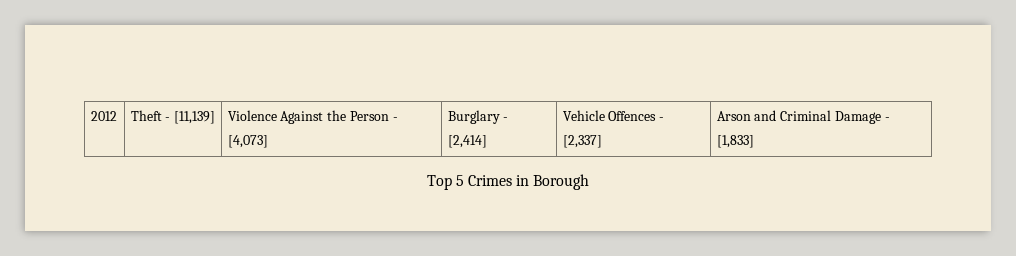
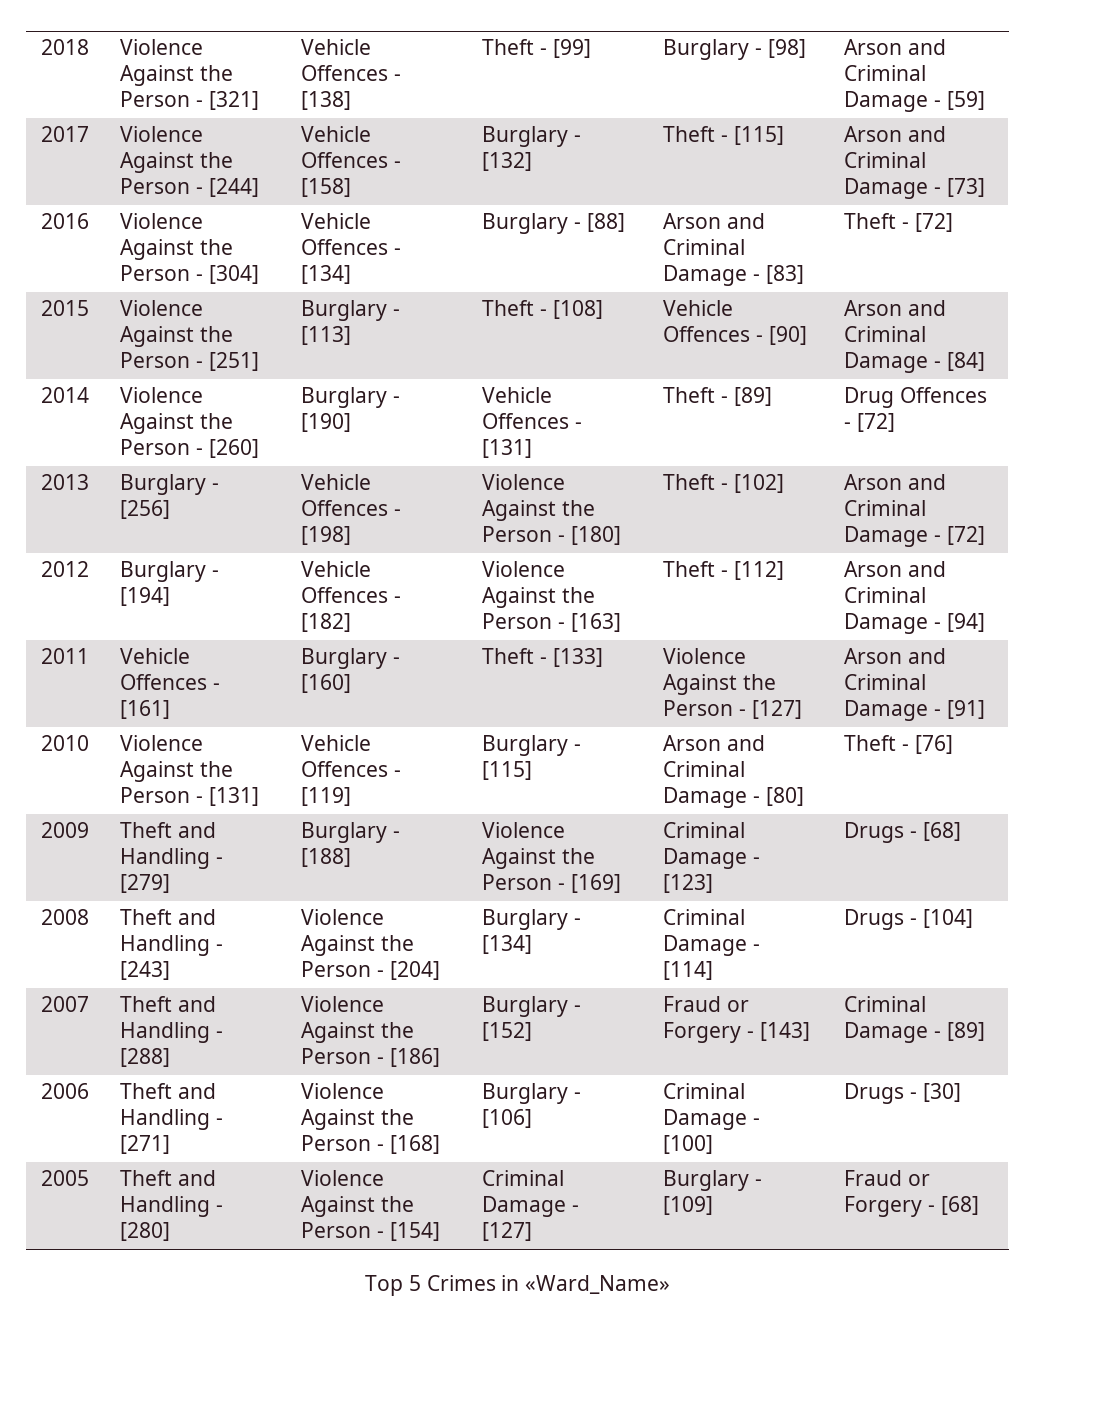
- 2012 | Theft - [11,139] | Violence Against the Person - [4,073] | Burglary - [2,414] | Vehicle Offences - [2,337] | Arson and Criminal Damage - [1,833]
+ 2018 | Violence Against the Person - [321] | Vehicle Offences - [138] | Theft - [99] | Burglary - [98] | Arson and Criminal Damage - [59]
+ 2017 | Violence Against the Person - [244] | Vehicle Offences - [158] | Burglary - [132] | Theft - [115] | Arson and Criminal Damage - [73]
+ 2016 | Violence Against the Person - [304] | Vehicle Offences - [134] | Burglary - [88] | Arson and Criminal Damage - [83] | Theft - [72]
+ 2015 | Violence Against the Person - [251] | Burglary - [113] | Theft - [108] | Vehicle Offences - [90] | Arson and Criminal Damage - [84]
+ 2014 | Violence Against the Person - [260] | Burglary - [190] | Vehicle Offences - [131] | Theft - [89] | Drug Offences - [72]
+ 2013 | Burglary - [256] | Vehicle Offences - [198] | Violence Against the Person - [180] | Theft - [102] | Arson and Criminal Damage - [72]
+ 2012 | Burglary - [194] | Vehicle Offences - [182] | Violence Against the Person - [163] | Theft - [112] | Arson and Criminal Damage - [94]
+ 2011 | Vehicle Offences - [161] | Burglary - [160] | Theft - [133] | Violence Against the Person - [127] | Arson and Criminal Damage - [91]
+ 2010 | Violence Against the Person - [131] | Vehicle Offences - [119] | Burglary - [115] | Arson and Criminal Damage - [80] | Theft - [76]
+ 2009 | Theft and Handling - [279] | Burglary - [188] | Violence Against the Person - [169] | Criminal Damage - [123] | Drugs - [68]
+ 2008 | Theft and Handling - [243] | Violence Against the Person - [204] | Burglary - [134] | Criminal Damage - [114] | Drugs - [104]
+ 2007 | Theft and Handling - [288] | Violence Against the Person - [186] | Burglary - [152] | Fraud or Forgery - [143] | Criminal Damage - [89]
+ 2006 | Theft and Handling - [271] | Violence Against the Person - [168] | Burglary - [106] | Criminal Damage - [100] | Drugs - [30]
+ 2005 | Theft and Handling - [280] | Violence Against the Person - [154] | Criminal Damage - [127] | Burglary - [109] | Fraud or Forgery - [68]
- Top 5 Crimes in Borough
+ Top 5 Crimes in «Ward_Name»

